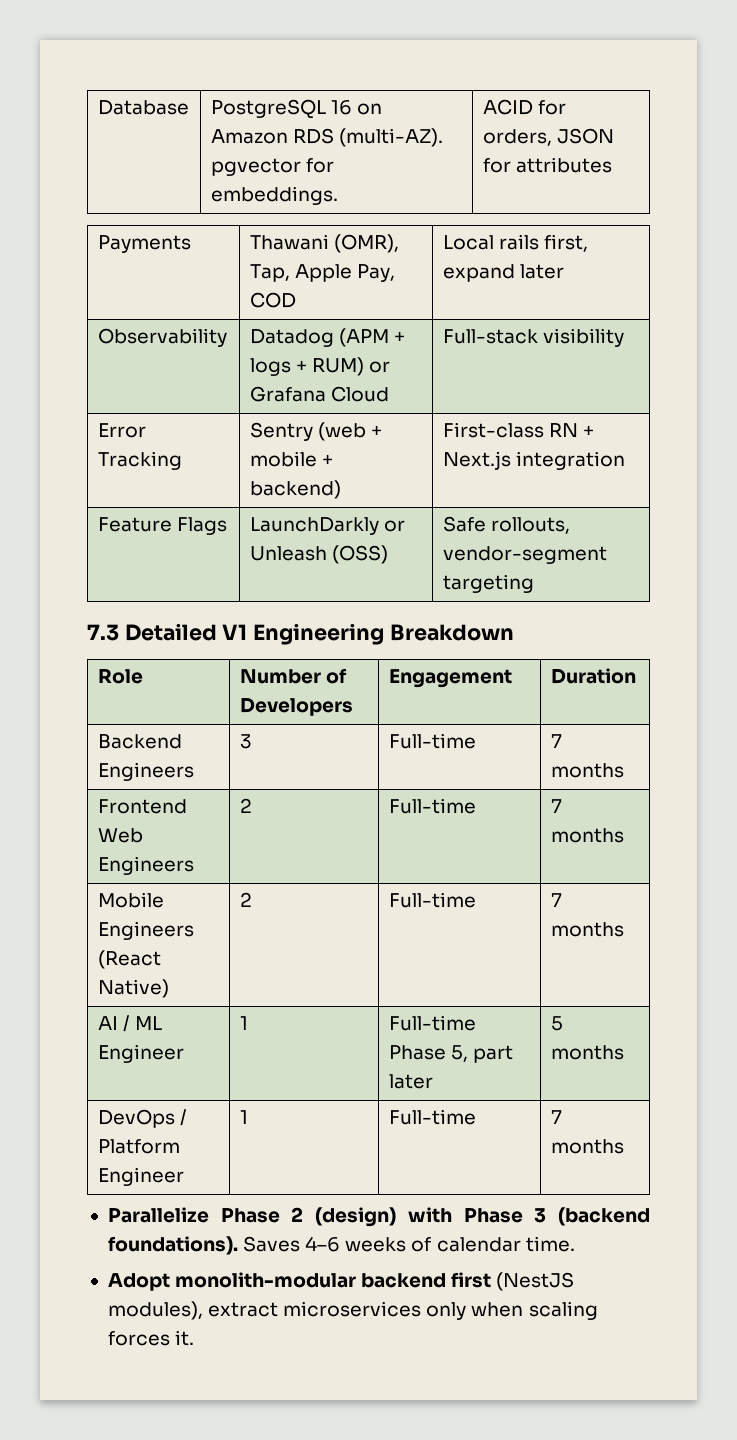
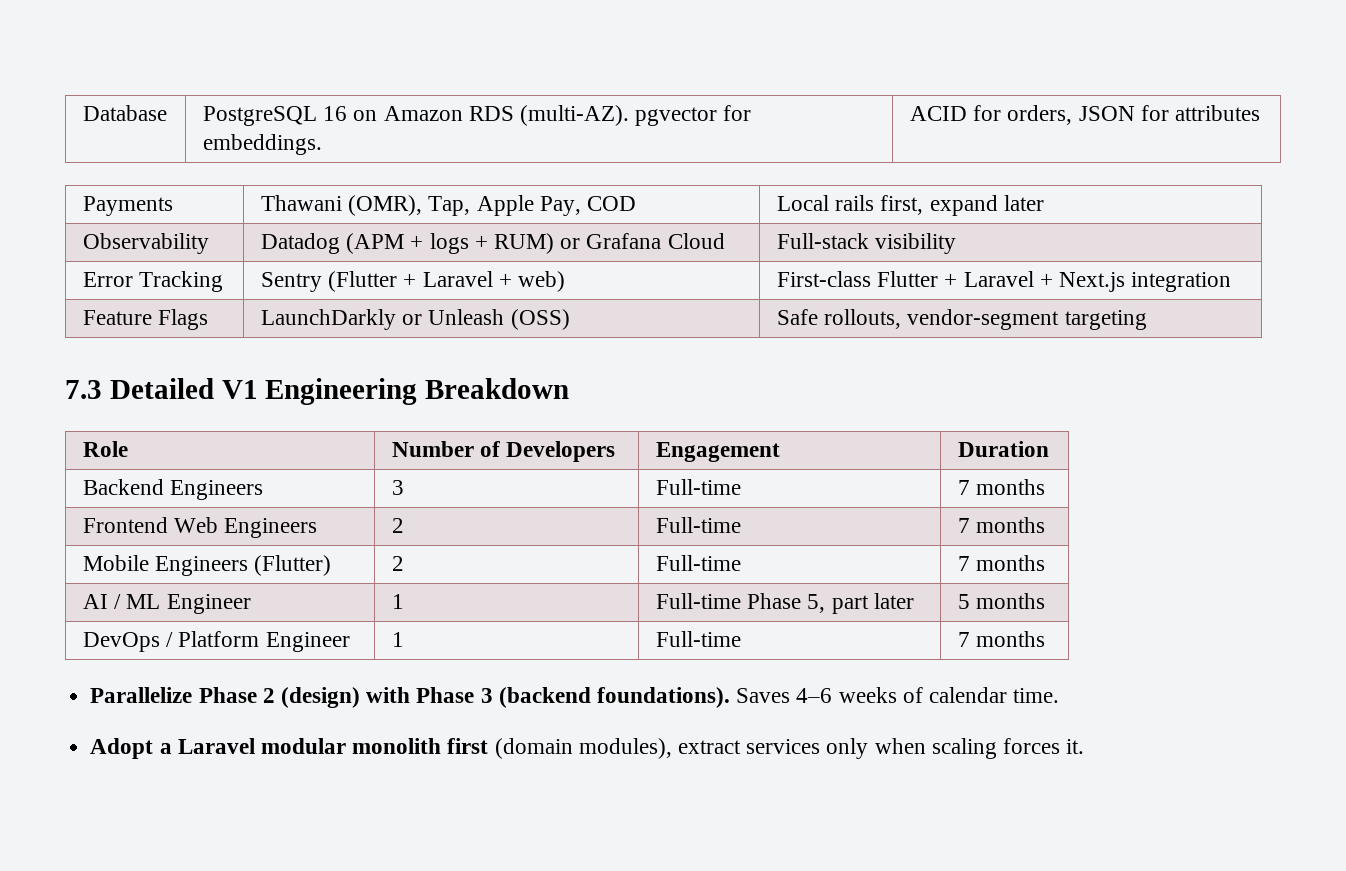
- Error Tracking | Sentry (web + mobile + backend) | First-class RN + Next.js integration
+ Error Tracking | Sentry (Flutter + Laravel + web) | First-class Flutter + Laravel + Next.js integration
- Mobile Engineers (React Native) | 2 | Full-time | 7 months
+ Mobile Engineers (Flutter) | 2 | Full-time | 7 months
- Adopt monolith-modular backend first (NestJS modules), extract microservices only when scaling forces it.
+ Adopt a Laravel modular monolith first (domain modules), extract services only when scaling forces it.

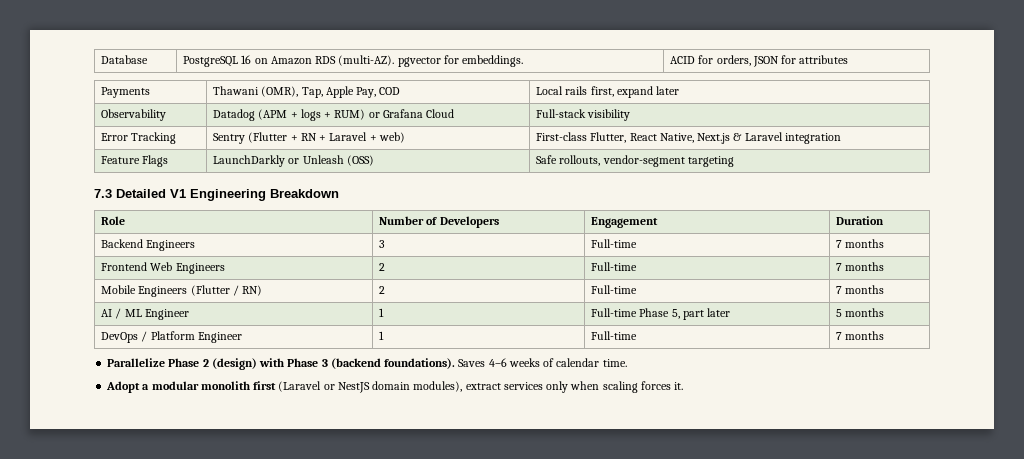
- Error Tracking | Sentry (Flutter + Laravel + web) | First-class Flutter + Laravel + Next.js integration
+ Error Tracking | Sentry (Flutter + RN + Laravel + web) | First-class Flutter, React Native, Next.js & Laravel integration
- Mobile Engineers (Flutter) | 2 | Full-time | 7 months
+ Mobile Engineers (Flutter / RN) | 2 | Full-time | 7 months
- Adopt a Laravel modular monolith first (domain modules), extract services only when scaling forces it.
+ Adopt a modular monolith first (Laravel or NestJS domain modules), extract services only when scaling forces it.

